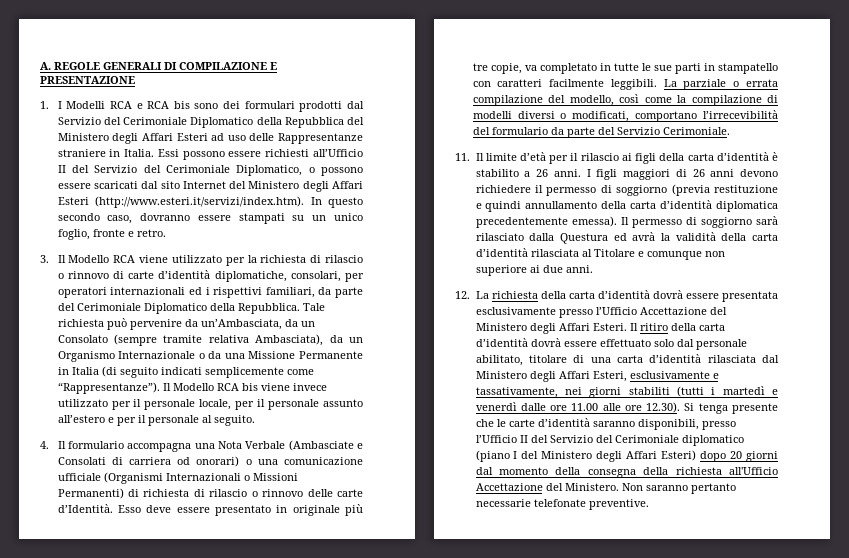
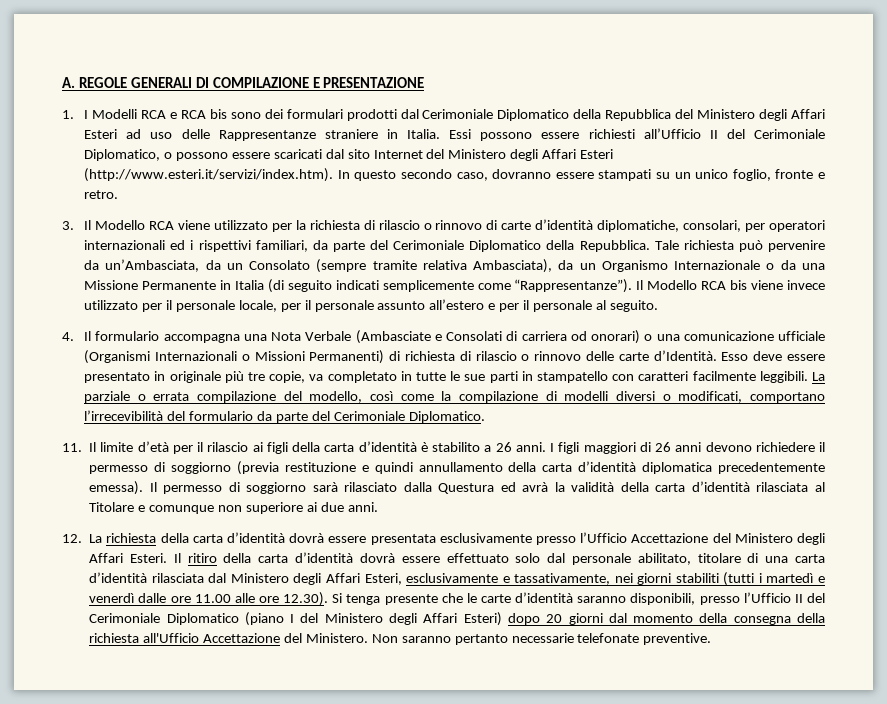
- 1. I Modelli RCA e RCA bis sono dei formulari prodotti dal Servizio del Cerimoniale Diplomatico della Repubblica del Ministero degli Affari Esteri ad uso delle Rappresentanze straniere in Italia.
+ 1. I Modelli RCA e RCA bis sono dei formulari prodotti dal Cerimoniale Diplomatico della Repubblica del Ministero degli Affari Esteri ad uso delle Rappresentanze straniere in Italia.
- Essi possono essere richiesti all’Ufficio II del Servizio del Cerimoniale Diplomatico, o possono essere scaricati dal sito Internet del Ministero degli Affari Esteri (http://www.esteri.it/servizi/index.htm). In questo secondo caso, dovranno essere stampati su un unico foglio, fronte e retro.
+ Essi possono essere richiesti all’Ufficio II del Cerimoniale Diplomatico, o possono essere scaricati dal sito Internet del Ministero degli Affari Esteri (http://www.esteri.it/servizi/index.htm). In questo secondo caso, dovranno essere stampati su un unico foglio, fronte e retro.
- La parziale o errata compilazione del modello, così come la compilazione di modelli diversi o modificati, comportano l’irrecevibilità del formulario da parte del Servizio Cerimoniale.
+ La parziale o errata compilazione del modello, così come la compilazione di modelli diversi o modificati, comportano l’irrecevibilità del formulario da parte del Cerimoniale Diplomatico.
- Il ritiro della carta d’identità dovrà essere effettuato solo dal personale abilitato, titolare di una carta d’identità rilasciata dal Ministero degli Affari Esteri, esclusivamente e tassativamente, nei giorni stabiliti (tutti i martedì e venerdì dalle ore 11.00 alle ore 12.30). Si tenga presente che le carte d’identità saranno disponibili, presso l’Ufficio II del Servizio del Cerimoniale diplomatico (piano I del Ministero degli Affari Esteri) dopo 20 giorni dal momento della consegna della richiesta all'Ufficio Accettazione del Ministero.
+ Il ritiro della carta d’identità dovrà essere effettuato solo dal personale abilitato, titolare di una carta d’identità rilasciata dal Ministero degli Affari Esteri, esclusivamente e tassativamente, nei giorni stabiliti (tutti i martedì e venerdì dalle ore 11.00 alle ore 12.30). Si tenga presente che le carte d’identità saranno disponibili, presso l’Ufficio II del Cerimoniale Diplomatico (piano I del Ministero degli Affari Esteri) dopo 20 giorni dal momento della consegna della richiesta all'Ufficio Accettazione del Ministero.

